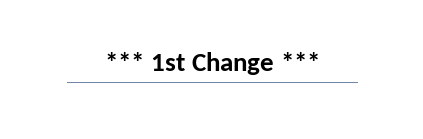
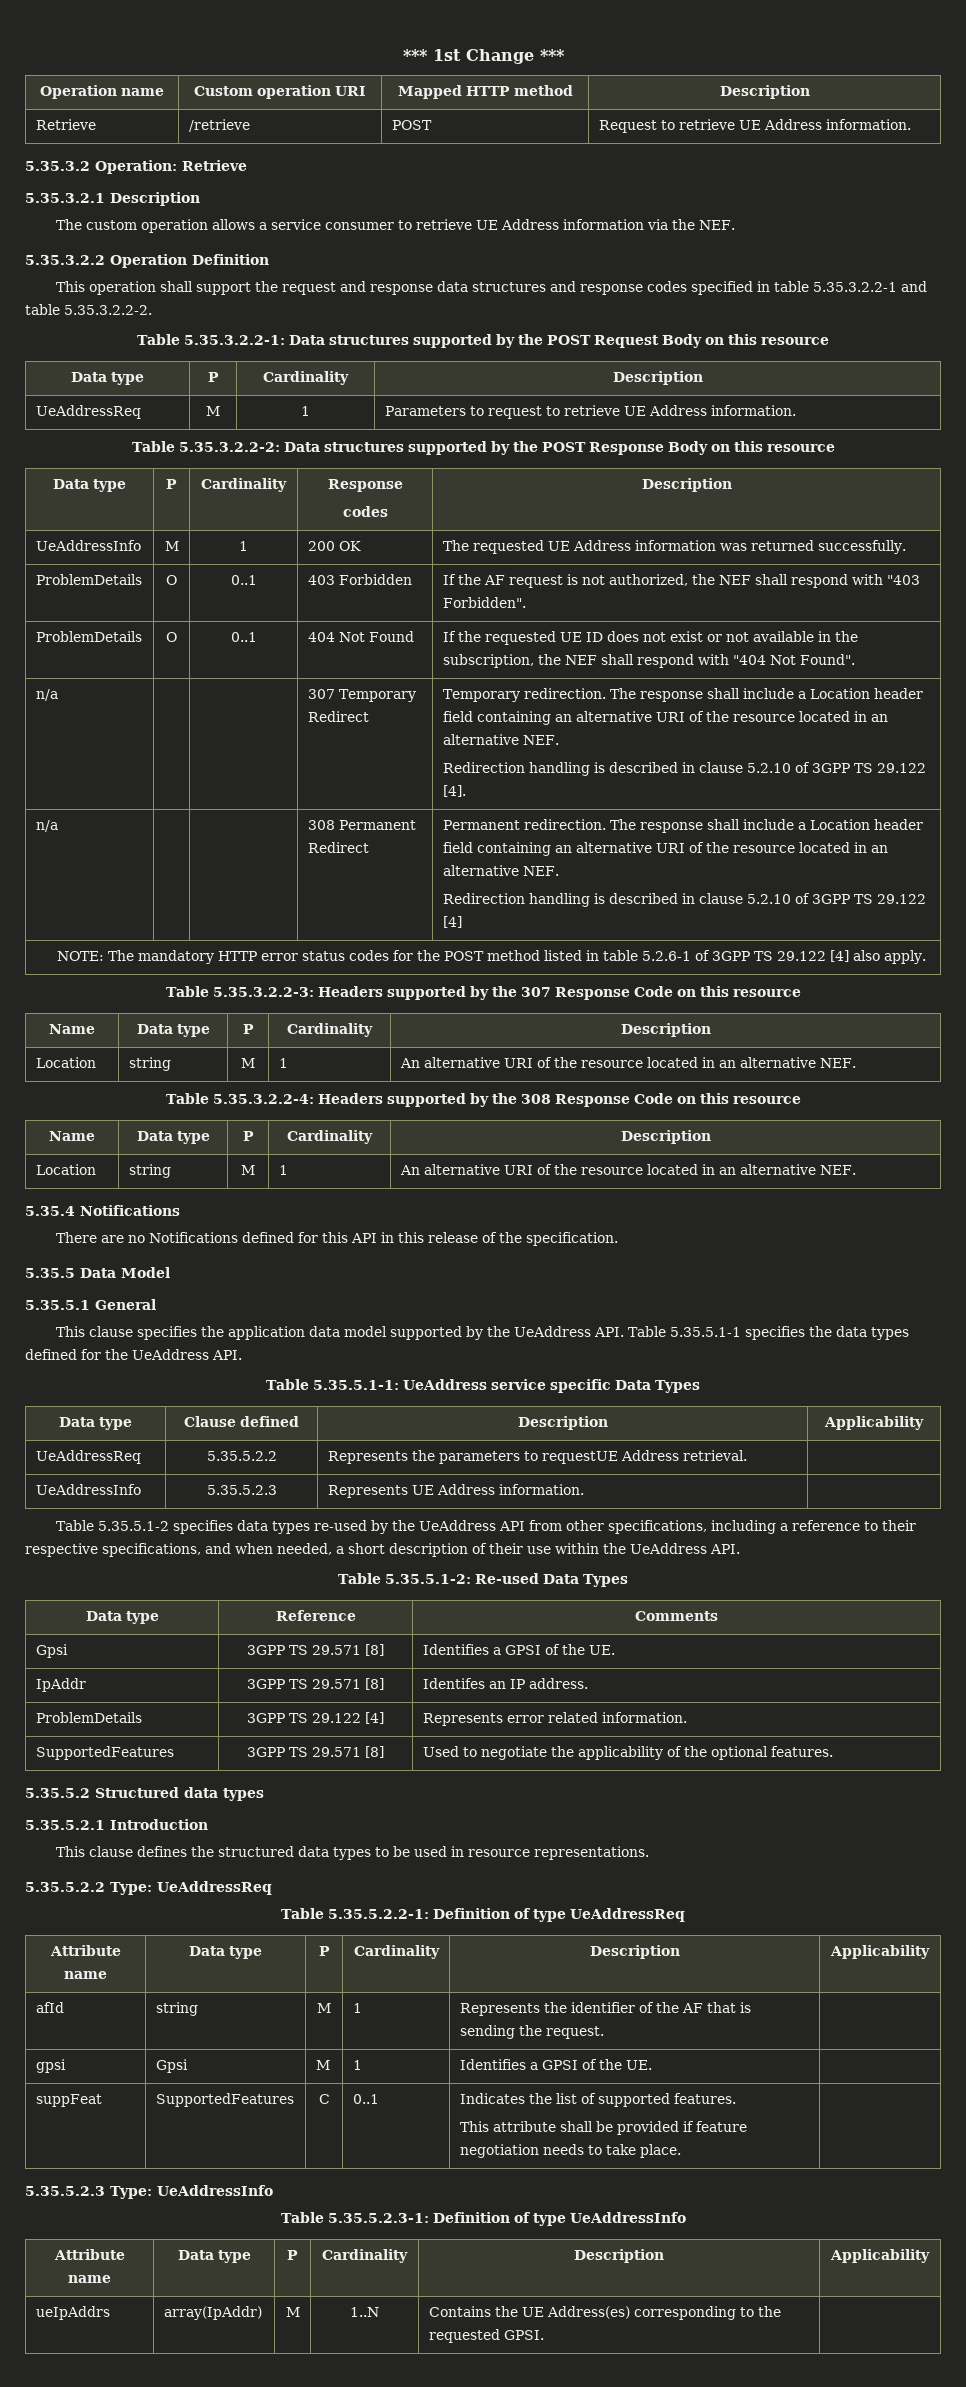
+ Operation name | Custom operation URI | Mapped HTTP method | Description
+ Retrieve | /retrieve | POST | Request to retrieve UE Address information.
+ 5.35.3.2 Operation: Retrieve
+ 5.35.3.2.1 Description
+ The custom operation allows a service consumer to retrieve UE Address information via the NEF.
+ 5.35.3.2.2 Operation Definition
+ This operation shall support the request and response data structures and response codes specified in table 5.35.3.2.2-1 and table 5.35.3.2.2-2.
+ Table 5.35.3.2.2-1: Data structures supported by the POST Request Body on this resource
+ Data type | P | Cardinality | Description
+ UeAddressReq | M | 1 | Parameters to request to retrieve UE Address information.
+ Table 5.35.3.2.2-2: Data structures supported by the POST Response Body on this resource
+ Data type | P | Cardinality | Response
+ codes | Description
+ UeAddressInfo | M | 1 | 200 OK | The requested UE Address information was returned successfully.
+ ProblemDetails | O | 0..1 | 403 Forbidden | If the AF request is not authorized, the NEF shall respond with "403 Forbidden".
+ ProblemDetails | O | 0..1 | 404 Not Found | If the requested UE ID does not exist or not available in the subscription, the NEF shall respond with "404 Not Found".
+ n/a | | | 307 Temporary Redirect | Temporary redirection. The response shall include a Location header field containing an alternative URI of the resource located in an alternative NEF.
+ Redirection handling is described in clause 5.2.10 of 3GPP TS 29.122 [4].
+ n/a | | | 308 Permanent Redirect | Permanent redirection. The response shall include a Location header field containing an alternative URI of the resource located in an alternative NEF.
+ Redirection handling is described in clause 5.2.10 of 3GPP TS 29.122 [4]
+ NOTE: The mandatory HTTP error status codes for the POST method listed in table 5.2.6-1 of 3GPP TS 29.122 [4] also apply.
+ Table 5.35.3.2.2-3: Headers supported by the 307 Response Code on this resource
+ Name | Data type | P | Cardinality | Description
+ Location | string | M | 1 | An alternative URI of the resource located in an alternative NEF.
+ Table 5.35.3.2.2-4: Headers supported by the 308 Response Code on this resource
+ Name | Data type | P | Cardinality | Description
+ Location | string | M | 1 | An alternative URI of the resource located in an alternative NEF.
+ 5.35.4 Notifications
+ There are no Notifications defined for this API in this release of the specification.
+ 5.35.5 Data Model
+ 5.35.5.1 General
+ This clause specifies the application data model supported by the UeAddress API. Table 5.35.5.1-1 specifies the data types defined for the UeAddress API.
+ Table 5.35.5.1-1: UeAddress service specific Data Types
+ Data type | Clause defined | Description | Applicability
+ UeAddressReq | 5.35.5.2.2 | Represents the parameters to requestUE Address retrieval. |
+ UeAddressInfo | 5.35.5.2.3 | Represents UE Address information. |
+ Table 5.35.5.1-2 specifies data types re-used by the UeAddress API from other specifications, including a reference to their respective specifications, and when needed, a short description of their use within the UeAddress API.
+ Table 5.35.5.1-2: Re-used Data Types
+ Data type | Reference | Comments
+ Gpsi | 3GPP TS 29.571 [8] | Identifies a GPSI of the UE.
+ IpAddr | 3GPP TS 29.571 [8] | Identifes an IP address.
+ ProblemDetails | 3GPP TS 29.122 [4] | Represents error related information.
+ SupportedFeatures | 3GPP TS 29.571 [8] | Used to negotiate the applicability of the optional features.
+ 5.35.5.2 Structured data types
+ 5.35.5.2.1 Introduction
+ This clause defines the structured data types to be used in resource representations.
+ 5.35.5.2.2 Type: UeAddressReq
+ Table 5.35.5.2.2-1: Definition of type UeAddressReq
+ Attribute name | Data type | P | Cardinality | Description | Applicability
+ afId | string | M | 1 | Represents the identifier of the AF that is sending the request. |
+ gpsi | Gpsi | M | 1 | Identifies a GPSI of the UE. |
+ suppFeat | SupportedFeatures | C | 0..1 | Indicates the list of supported features.
+ This attribute shall be provided if feature negotiation needs to take place. |
+ 5.35.5.2.3 Type: UeAddressInfo
+ Table 5.35.5.2.3-1: Definition of type UeAddressInfo
+ Attribute name | Data type | P | Cardinality | Description | Applicability
+ ueIpAddrs | array(IpAddr) | M | 1..N | Contains the UE Address(es) corresponding to the requested GPSI. |

